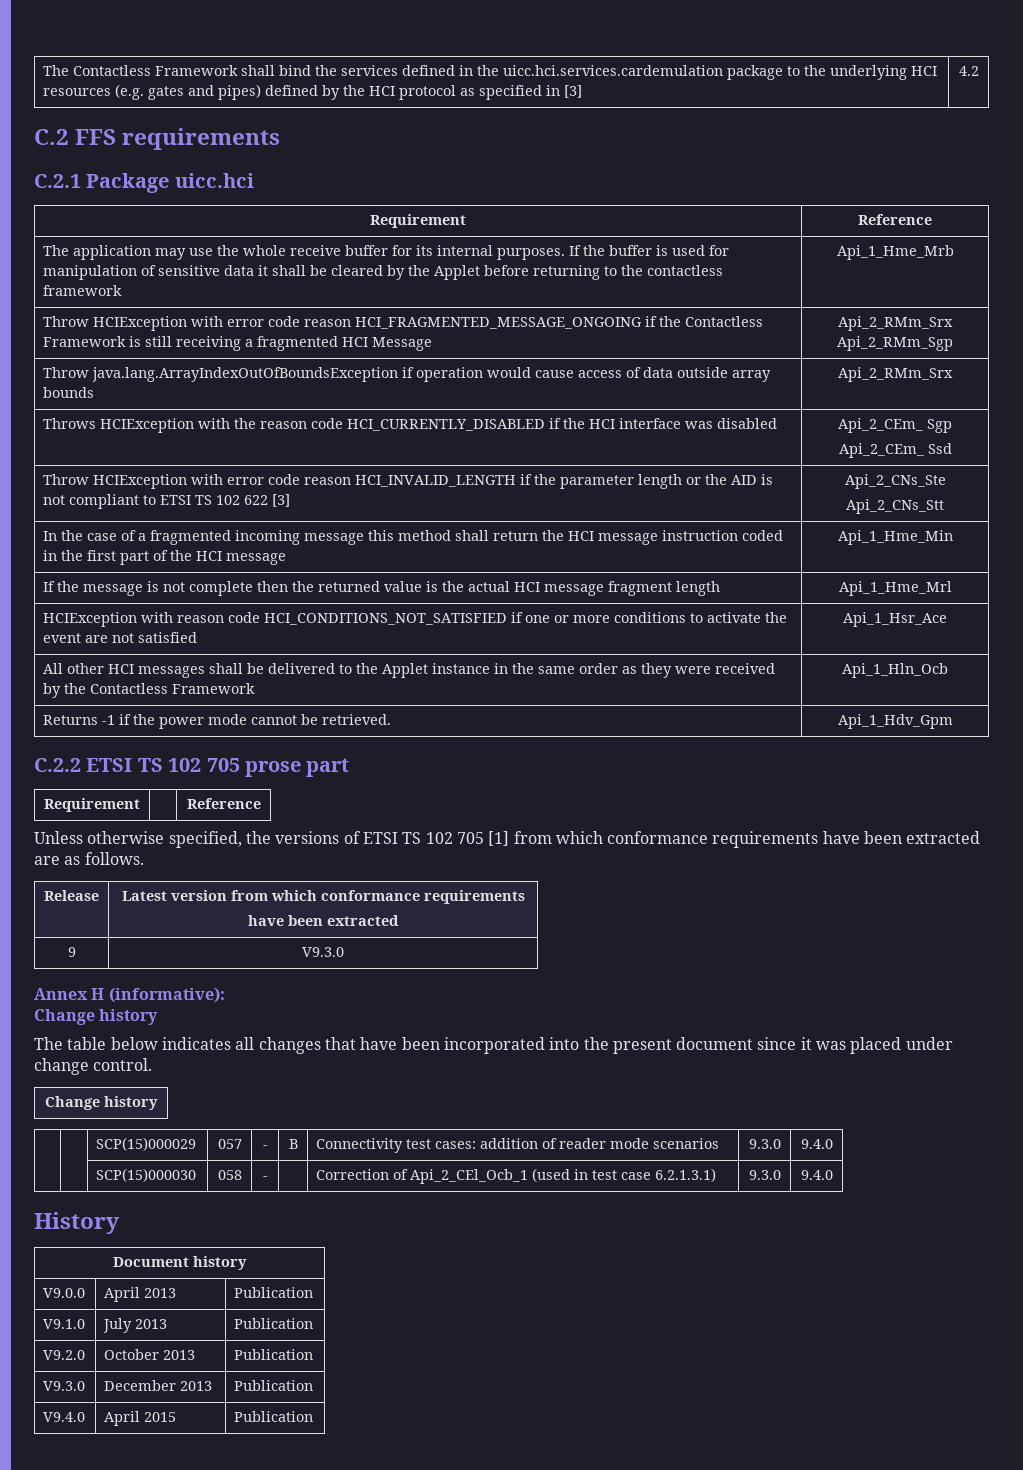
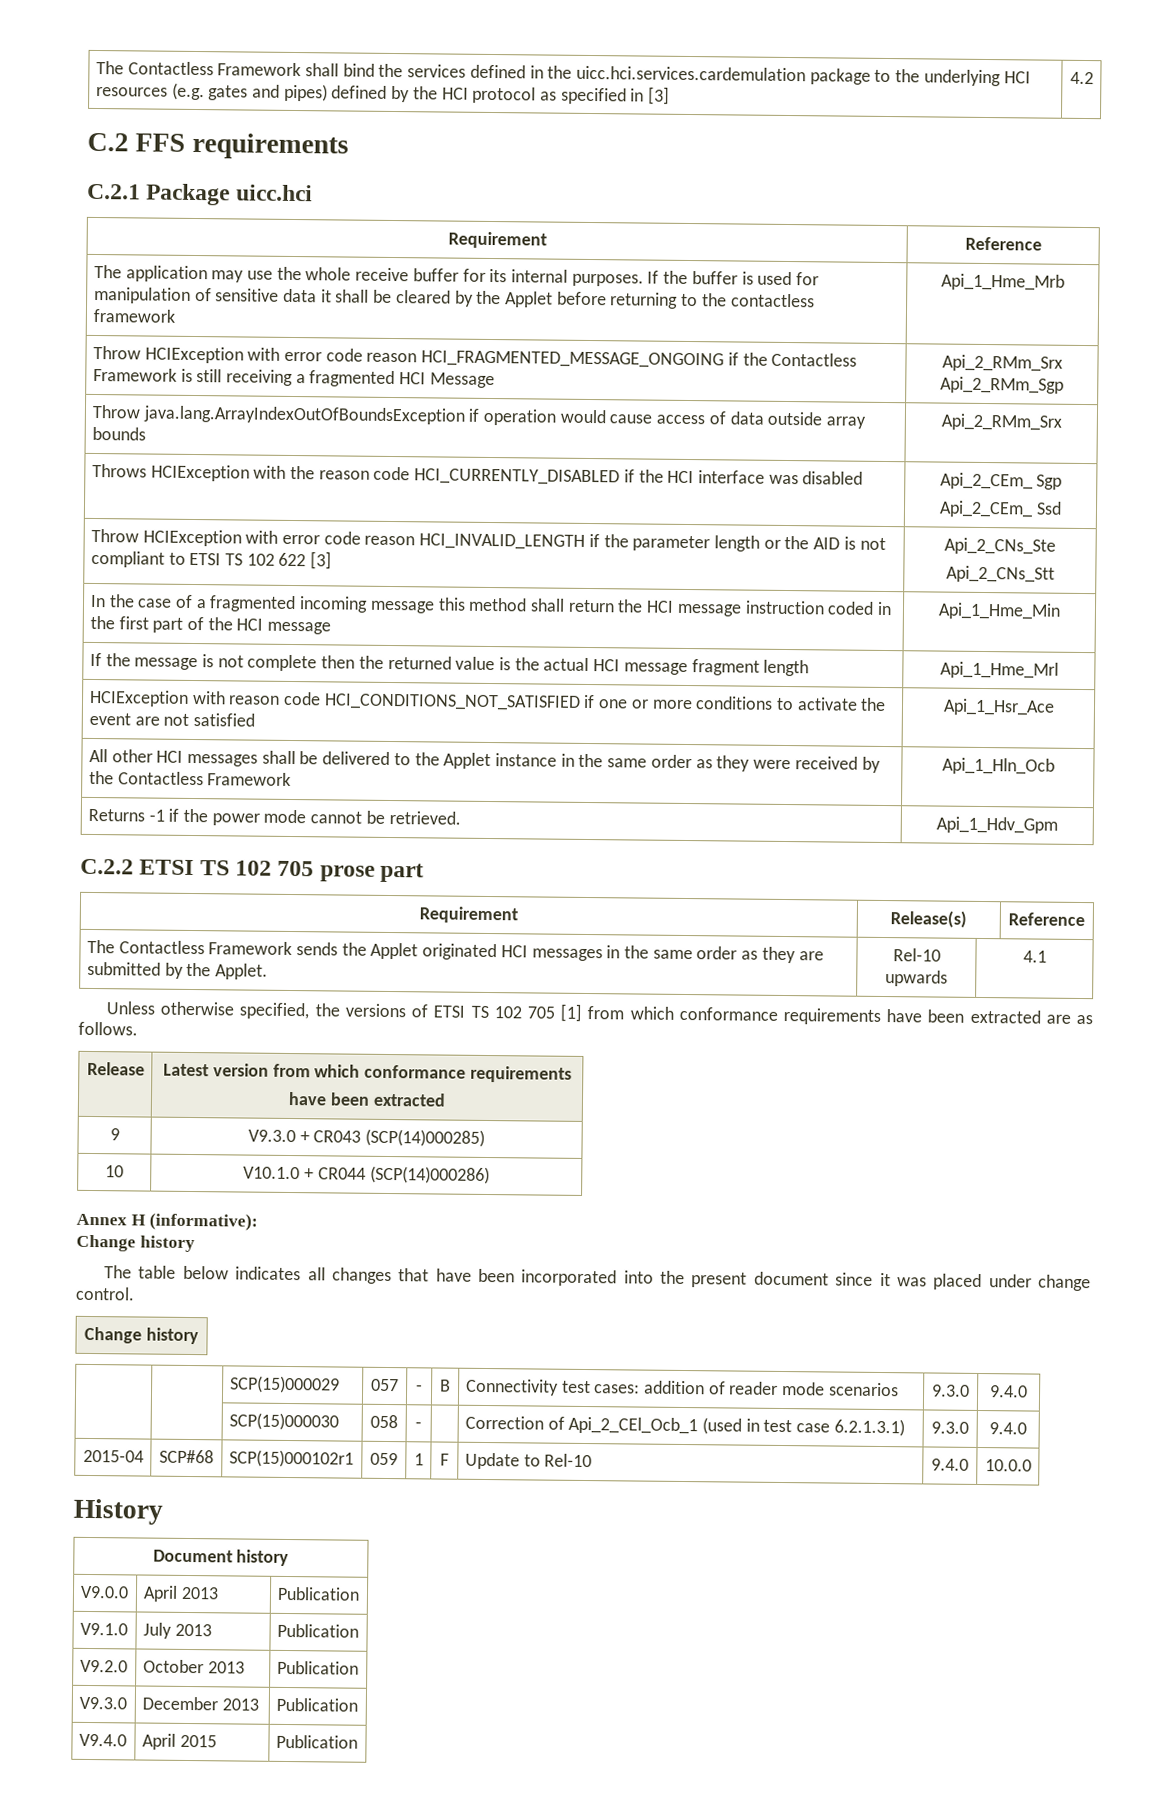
- Requirement | | Reference
+ Requirement | Release(s) | Reference
+ The Contactless Framework sends the Applet originated HCI messages in the same order as they are submitted by the Applet. | Rel-10 upwards | 4.1
- 9 | V9.3.0
+ 9 | V9.3.0 + CR043 (SCP(14)000285)
+ 10 | V10.1.0 + CR044 (SCP(14)000286)
+ 2015-04 | SCP#68 | SCP(15)000102r1 | 059 | 1 | F | Update to Rel-10 | 9.4.0 | 10.0.0

